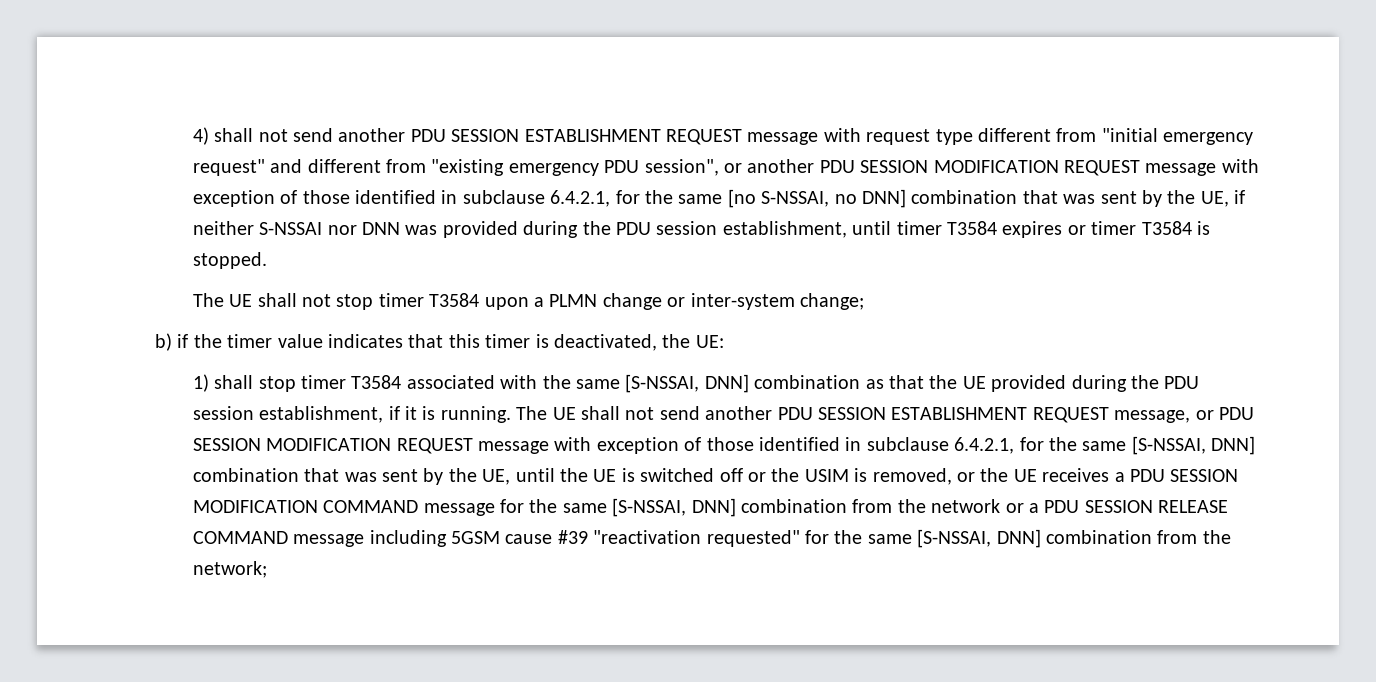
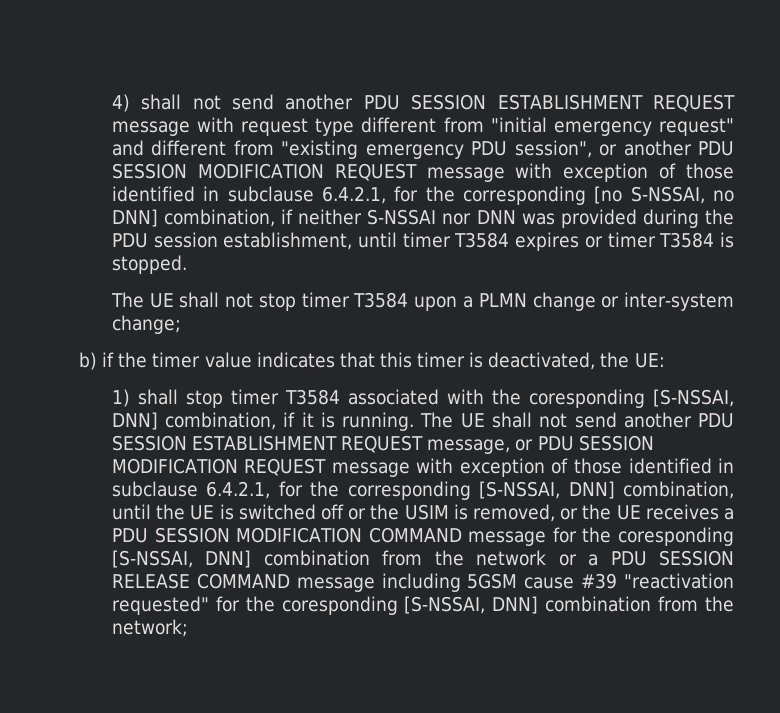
- 4) shall not send another PDU SESSION ESTABLISHMENT REQUEST message with request type different from "initial emergency request" and different from "existing emergency PDU session", or another PDU SESSION MODIFICATION REQUEST message with exception of those identified in subclause 6.4.2.1, for the same [no S-NSSAI, no DNN] combination that was sent by the UE, if neither S-NSSAI nor DNN was provided during the PDU session establishment, until timer T3584 expires or timer T3584 is stopped.
+ 4) shall not send another PDU SESSION ESTABLISHMENT REQUEST message with request type different from "initial emergency request" and different from "existing emergency PDU session", or another PDU SESSION MODIFICATION REQUEST message with exception of those identified in subclause 6.4.2.1, for the corresponding [no S-NSSAI, no DNN] combination, if neither S-NSSAI nor DNN was provided during the PDU session establishment, until timer T3584 expires or timer T3584 is stopped.
- 1) shall stop timer T3584 associated with the same [S-NSSAI, DNN] combination as that the UE provided during the PDU session establishment, if it is running.
+ 1) shall stop timer T3584 associated with the coresponding [S-NSSAI, DNN] combination, if it is running.
- The UE shall not send another PDU SESSION ESTABLISHMENT REQUEST message, or PDU SESSION MODIFICATION REQUEST message with exception of those identified in subclause 6.4.2.1, for the same [S-NSSAI, DNN] combination that was sent by the UE, until the UE is switched off or the USIM is removed, or the UE receives a PDU SESSION MODIFICATION COMMAND message for the same [S-NSSAI, DNN] combination from the network or a PDU SESSION RELEASE COMMAND message including 5GSM cause #39 "reactivation requested" for the same [S-NSSAI, DNN] combination from the network;
+ The UE shall not send another PDU SESSION ESTABLISHMENT REQUEST message, or PDU SESSION MODIFICATION REQUEST message with exception of those identified in subclause 6.4.2.1, for the corresponding [S-NSSAI, DNN] combination, until the UE is switched off or the USIM is removed, or the UE receives a PDU SESSION MODIFICATION COMMAND message for the coresponding [S-NSSAI, DNN] combination from the network or a PDU SESSION RELEASE COMMAND message including 5GSM cause #39 "reactivation requested" for the coresponding [S-NSSAI, DNN] combination from the network;

